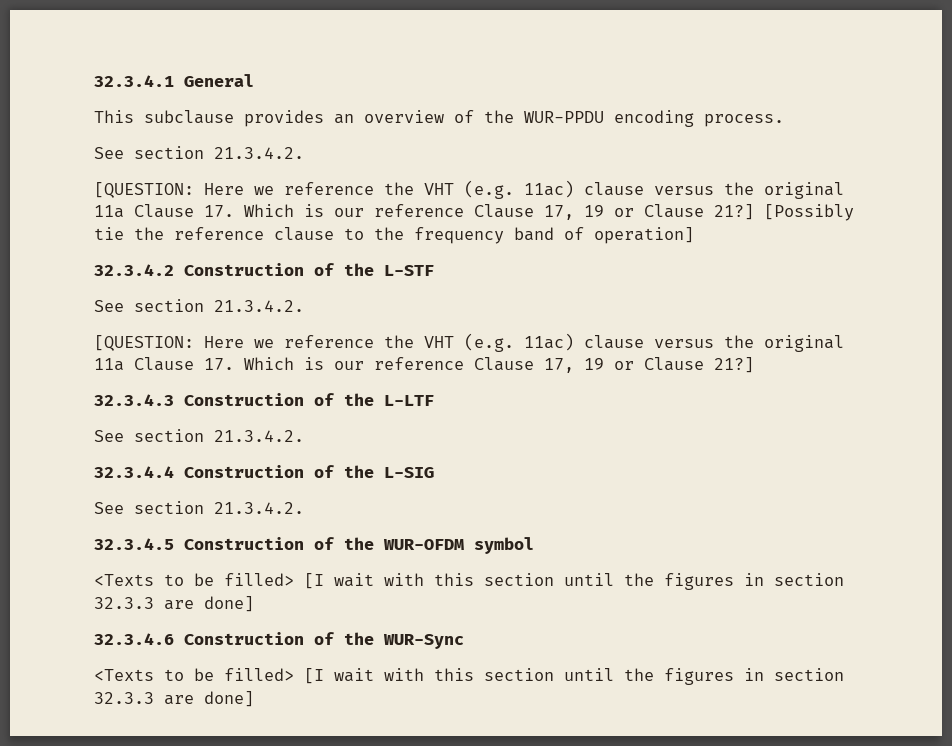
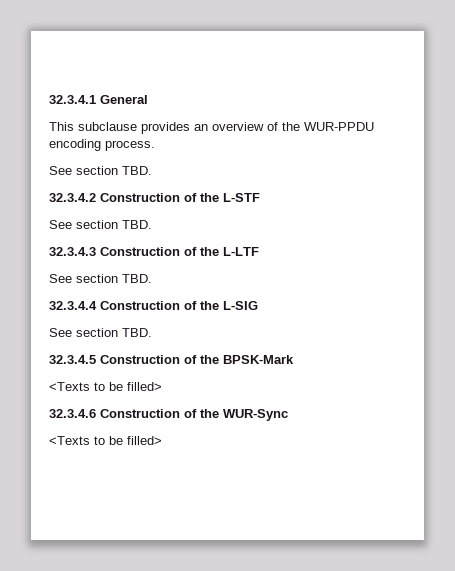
  This subclause provides an overview of the WUR-PPDU encoding process.
- See section 21.3.4.2.
- [QUESTION: Here we reference the VHT (e.g. 11ac) clause versus the original 11a Clause 17. Which is our reference Clause 17, 19 or Clause 21?] [Possibly tie the reference clause to the frequency band of operation]
+ See section TBD.
  32.3.4.2 Construction of the L-STF
- See section 21.3.4.2.
- [QUESTION: Here we reference the VHT (e.g. 11ac) clause versus the original 11a Clause 17. Which is our reference Clause 17, 19 or Clause 21?]
+ See section TBD.
  32.3.4.3 Construction of the L-LTF
- See section 21.3.4.2.
+ See section TBD.
  32.3.4.4 Construction of the L-SIG
- See section 21.3.4.2.
+ See section TBD.
- 32.3.4.5 Construction of the WUR-OFDM symbol
- <Texts to be filled> [I wait with this section until the figures in section 32.3.3 are done]
+ 32.3.4.5 Construction of the BPSK-Mark
+ <Texts to be filled>
  32.3.4.6 Construction of the WUR-Sync
- <Texts to be filled> [I wait with this section until the figures in section 32.3.3 are done]
+ <Texts to be filled>

